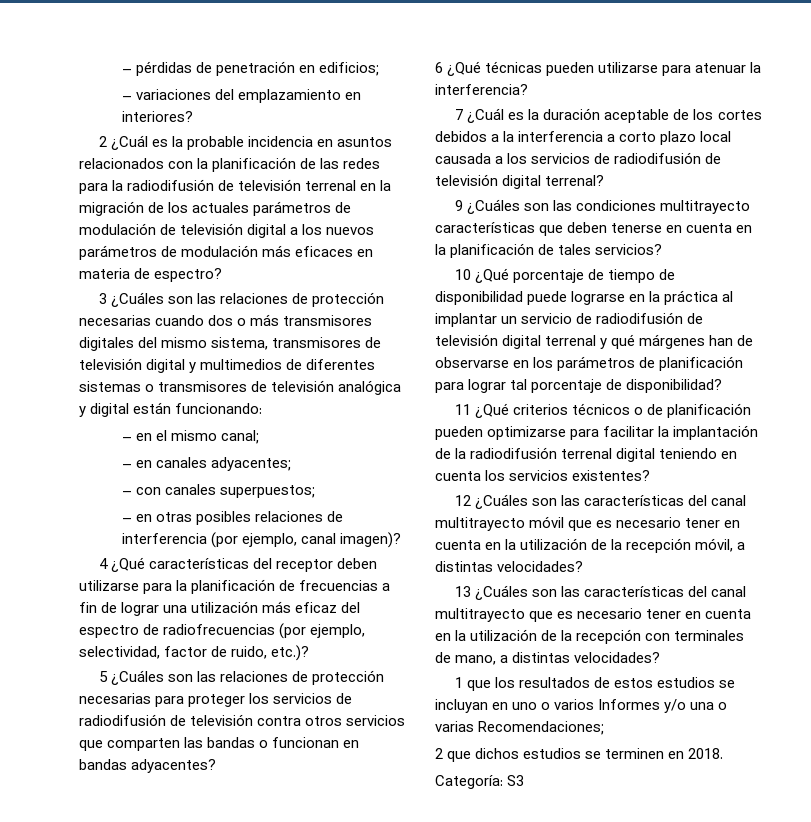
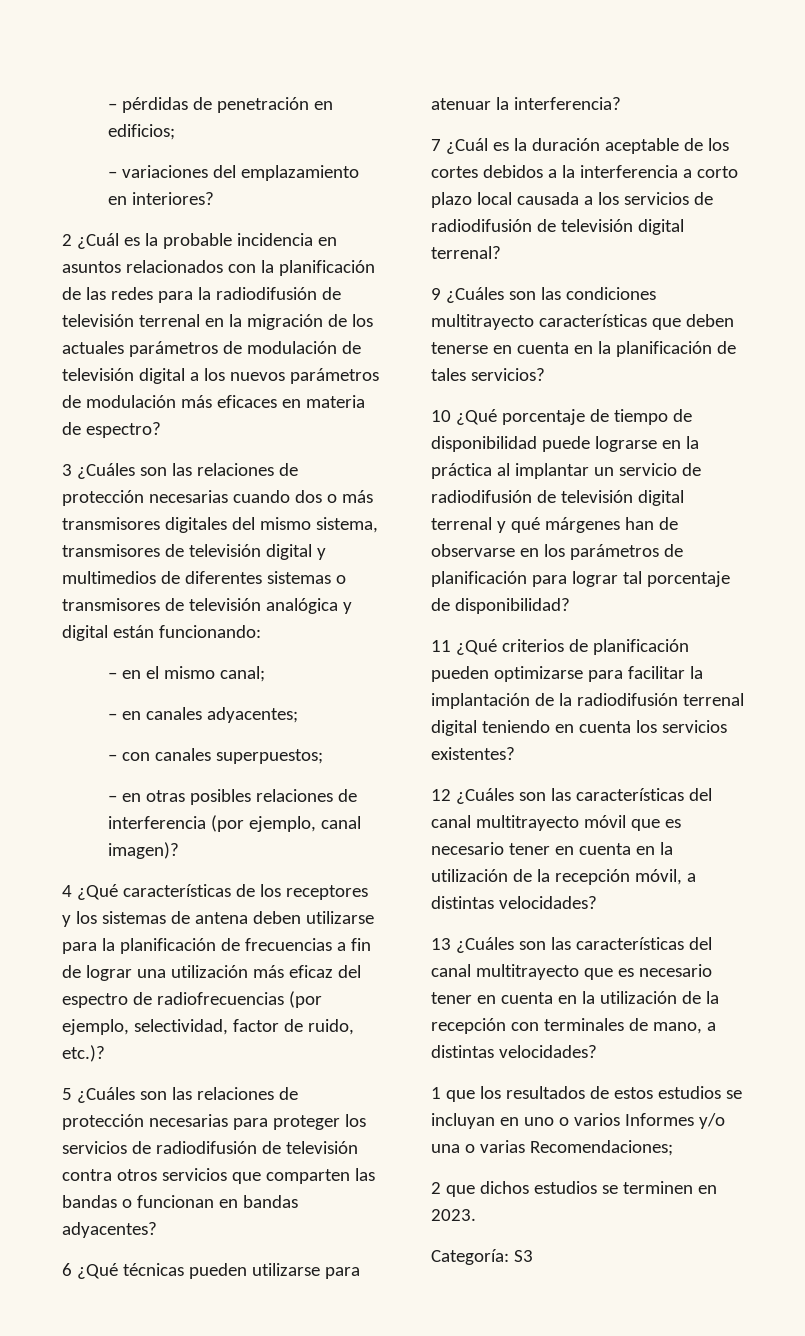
- 4 ¿Qué características del receptor deben utilizarse para la planificación de frecuencias a fin de lograr una utilización más eficaz del espectro de radiofrecuencias (por ejemplo, selectividad, factor de ruido, etc.)?
+ 4 ¿Qué características de los receptores y los sistemas de antena deben utilizarse para la planificación de frecuencias a fin de lograr una utilización más eficaz del espectro de radiofrecuencias (por ejemplo, selectividad, factor de ruido, etc.)?
- 11 ¿Qué criterios técnicos o de planificación pueden optimizarse para facilitar la implantación de la radiodifusión terrenal digital teniendo en cuenta los servicios existentes?
+ 11 ¿Qué criterios de planificación pueden optimizarse para facilitar la implantación de la radiodifusión terrenal digital teniendo en cuenta los servicios existentes?
- 2 que dichos estudios se terminen en 2018.
+ 2 que dichos estudios se terminen en 2023.

